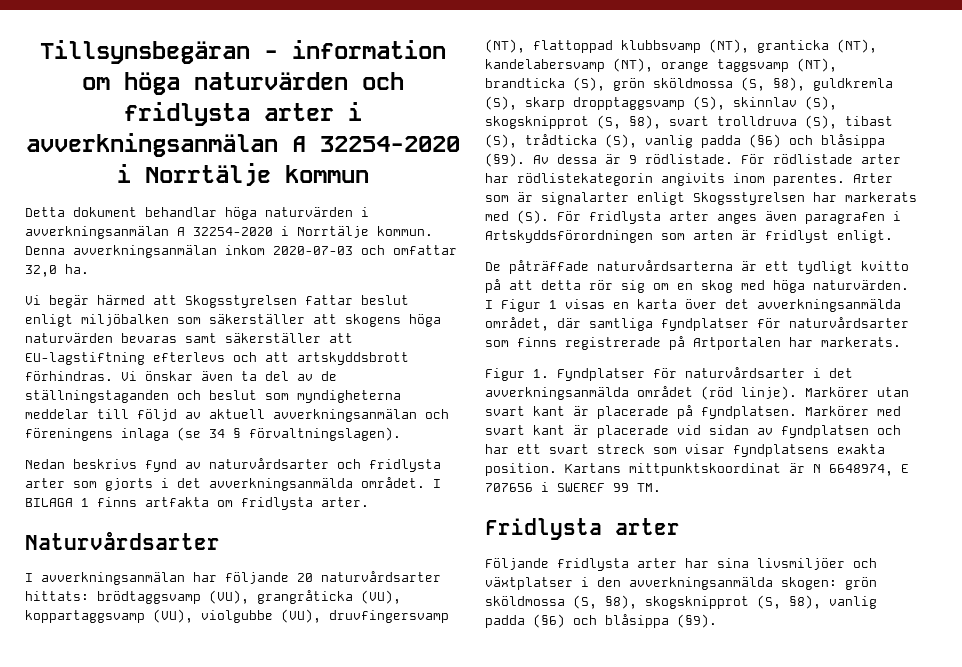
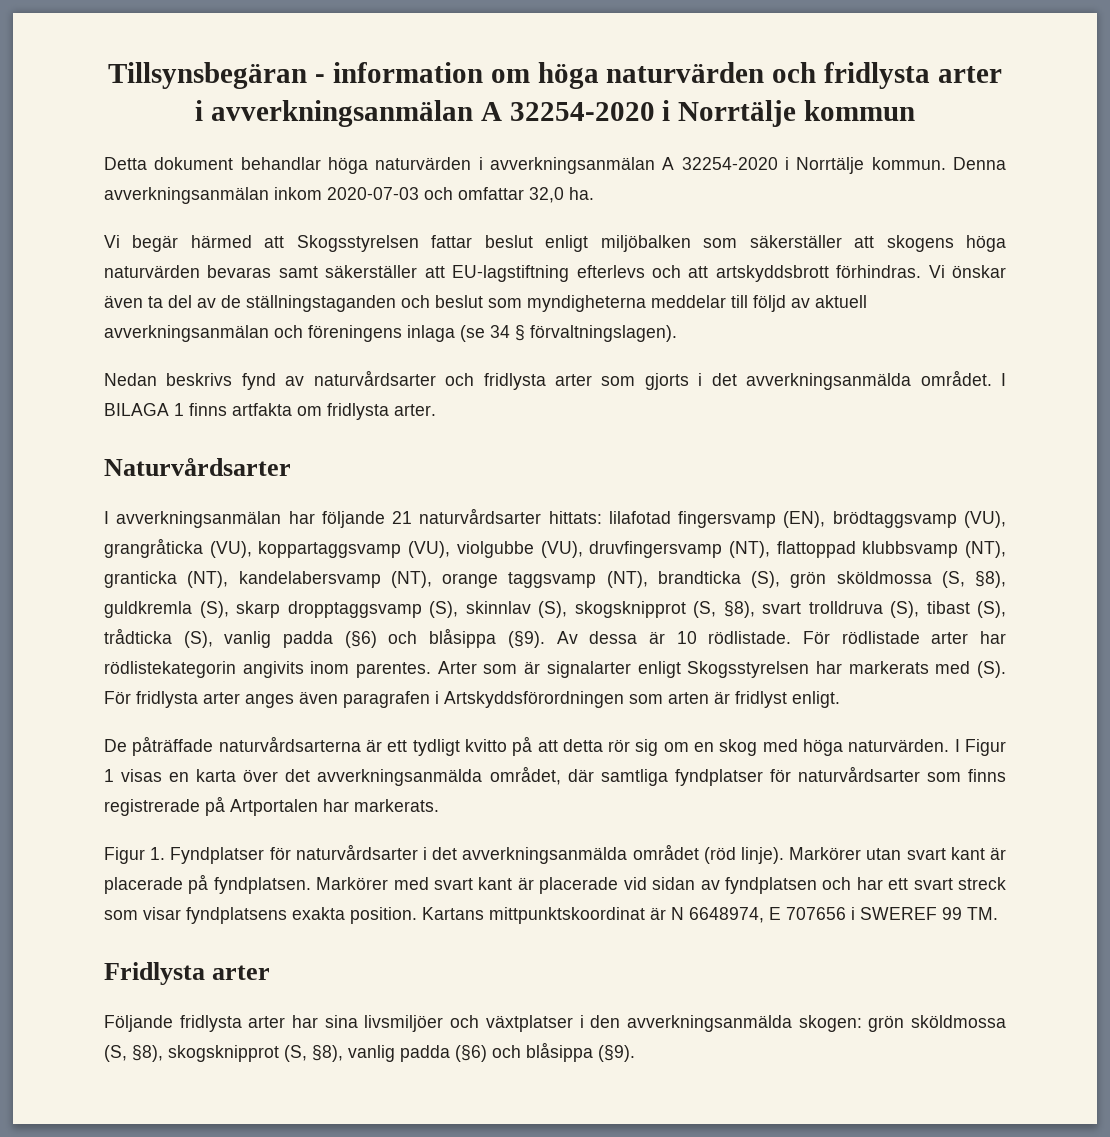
- I avverkningsanmälan har följande 20 naturvårdsarter hittats: brödtaggsvamp (VU), grangråticka (VU), koppartaggsvamp (VU), violgubbe (VU), druvfingersvamp (NT), flattoppad klubbsvamp (NT), granticka (NT), kandelabersvamp (NT), orange taggsvamp (NT), brandticka (S), grön sköldmossa (S, §8), guldkremla (S), skarp dropptaggsvamp (S), skinnlav (S), skogsknipprot (S, §8), svart trolldruva (S), tibast (S), trådticka (S), vanlig padda (§6) och blåsippa (§9).
+ I avverkningsanmälan har följande 21 naturvårdsarter hittats: lilafotad fingersvamp (EN), brödtaggsvamp (VU), grangråticka (VU), koppartaggsvamp (VU), violgubbe (VU), druvfingersvamp (NT), flattoppad klubbsvamp (NT), granticka (NT), kandelabersvamp (NT), orange taggsvamp (NT), brandticka (S), grön sköldmossa (S, §8), guldkremla (S), skarp dropptaggsvamp (S), skinnlav (S), skogsknipprot (S, §8), svart trolldruva (S), tibast (S), trådticka (S), vanlig padda (§6) och blåsippa (§9).
- Av dessa är 9 rödlistade.
+ Av dessa är 10 rödlistade.

